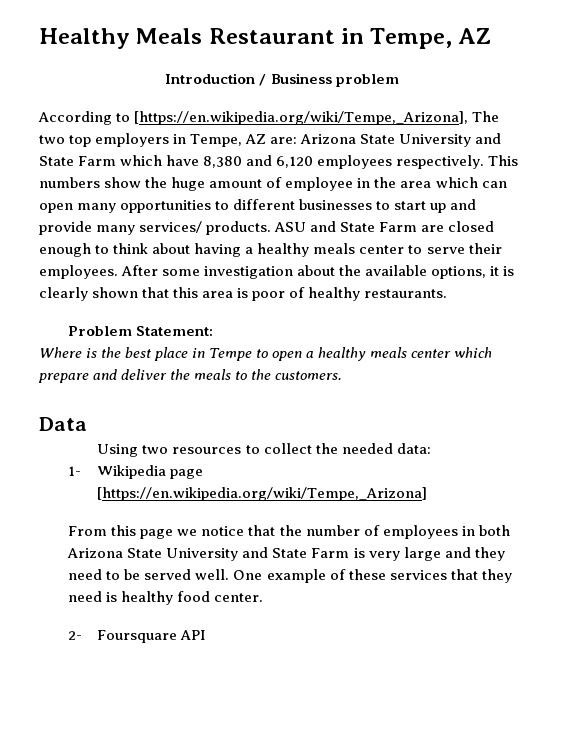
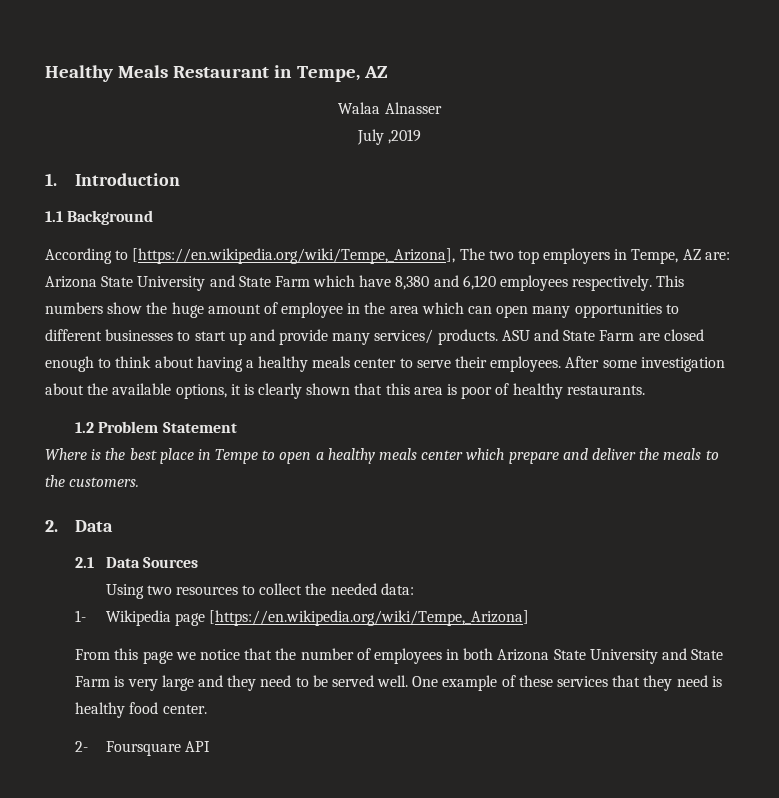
- Introduction / Business problem
+ Walaa Alnasser
+ July ,2019
+ 1. Introduction
+ 1.1 Background
- Problem Statement:
+ 1.2 Problem Statement
- Data
+ 2. Data
+ 2.1 Data Sources

